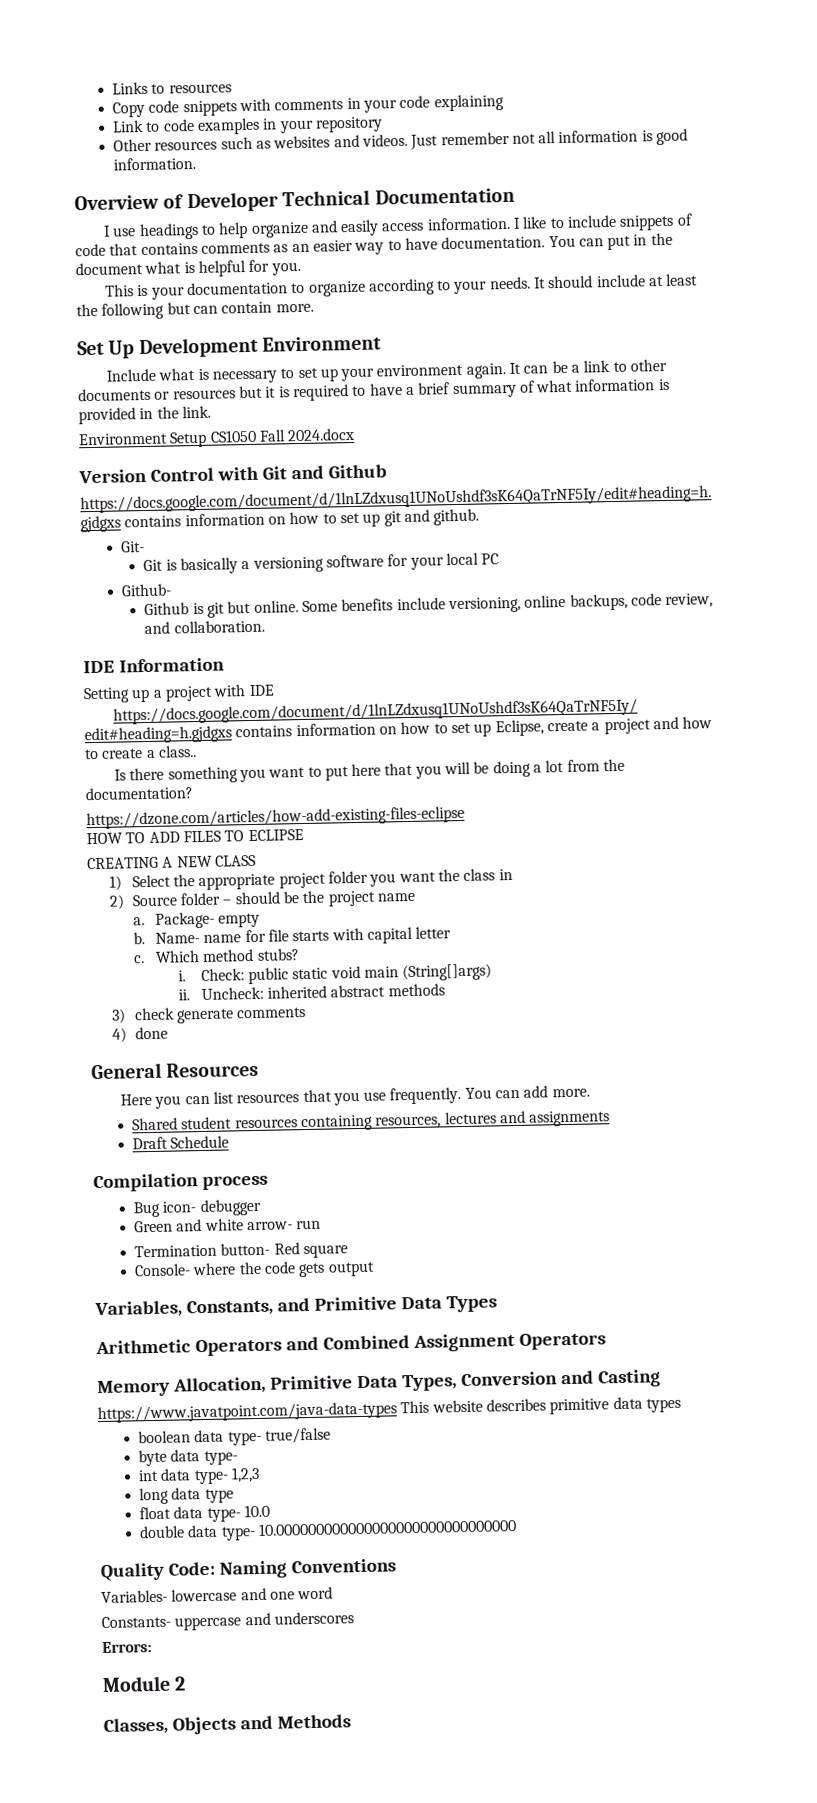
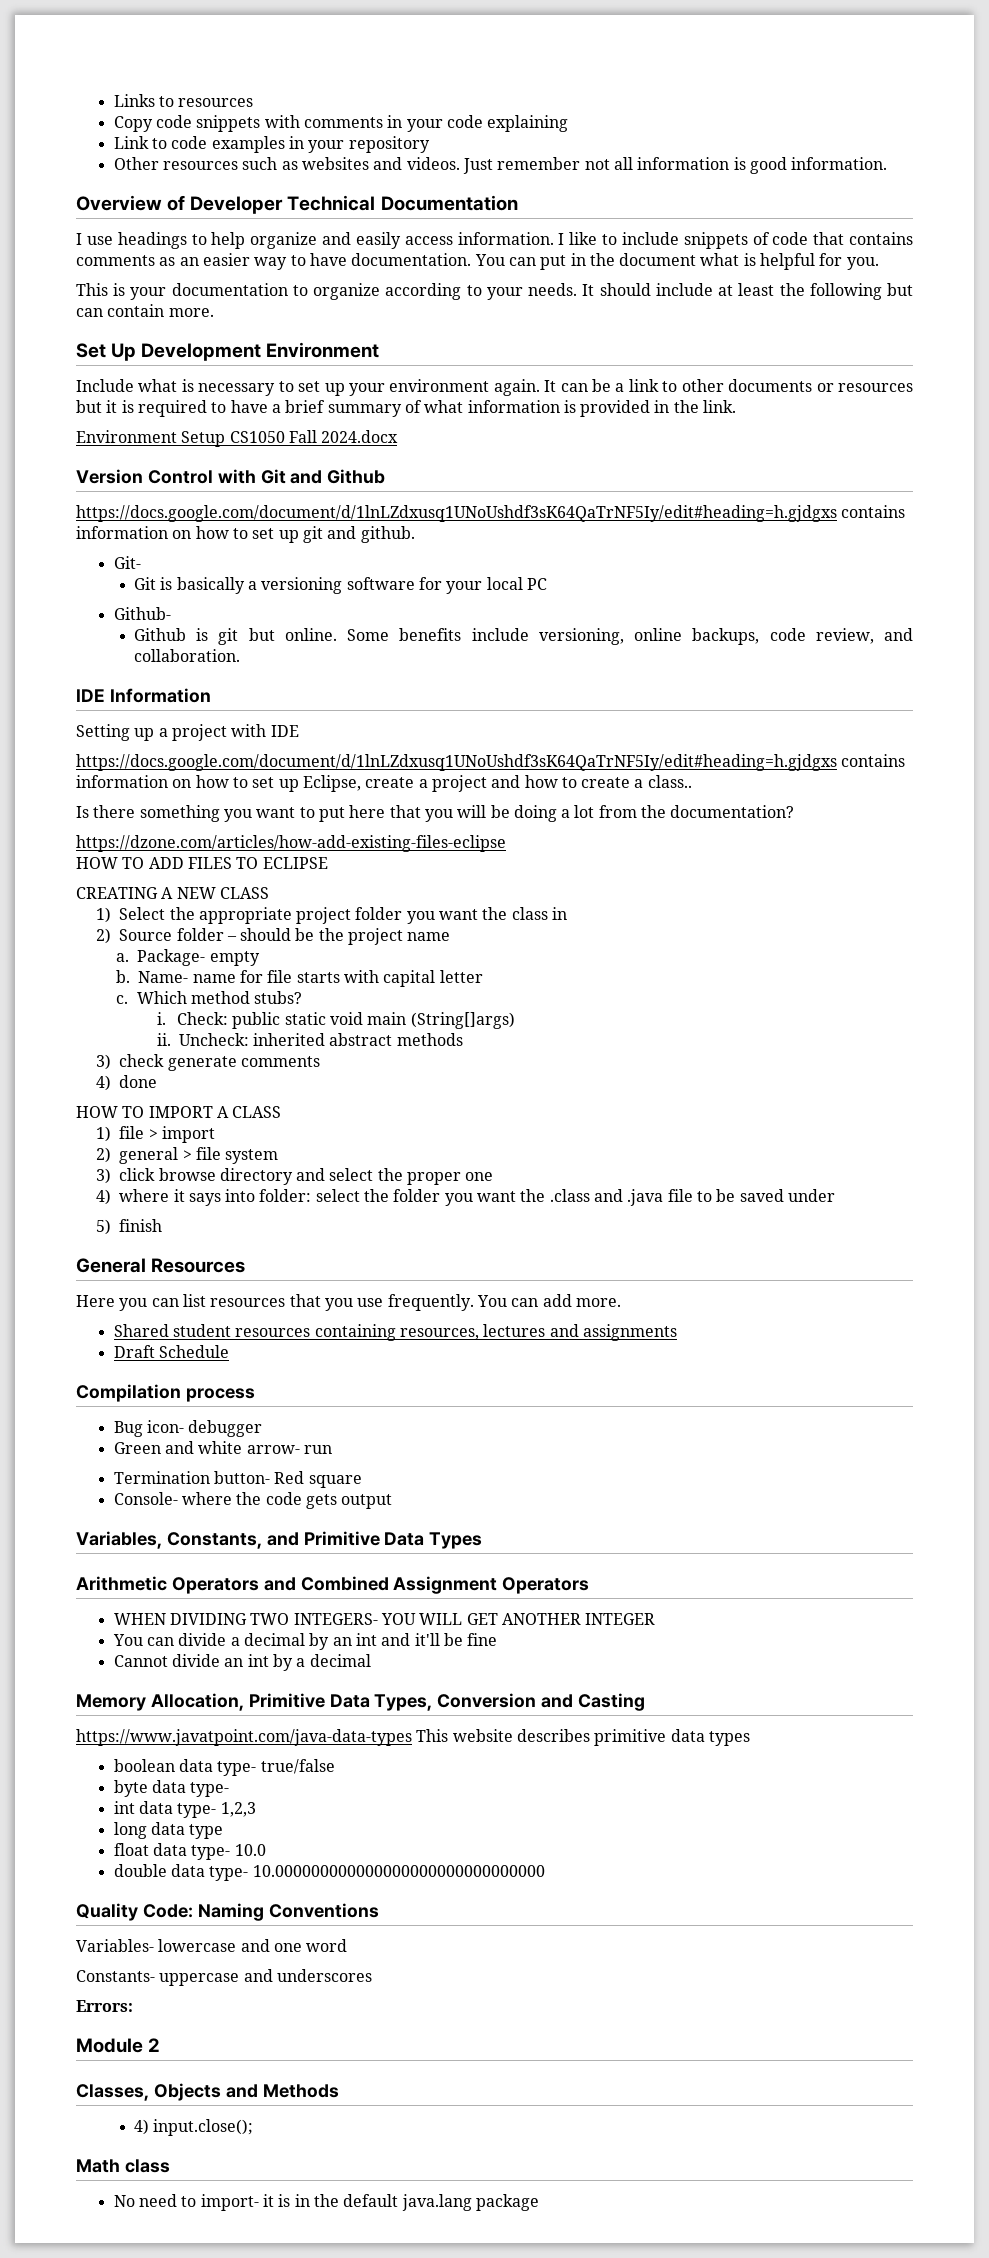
+ HOW TO IMPORT A CLASS
+ 1) file > import
+ 2) general > file system
+ 3) click browse directory and select the proper one
+ 4) where it says into folder: select the folder you want the .class and .java file to be saved under
+ 5) finish
+ WHEN DIVIDING TWO INTEGERS- YOU WILL GET ANOTHER INTEGER
+ You can divide a decimal by an int and it'll be fine
+ Cannot divide an int by a decimal
+ 4) input.close();
+ Math class
+ No need to import- it is in the default java.lang package

